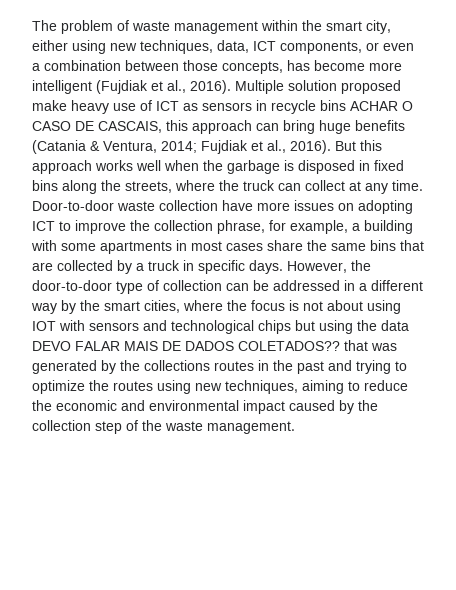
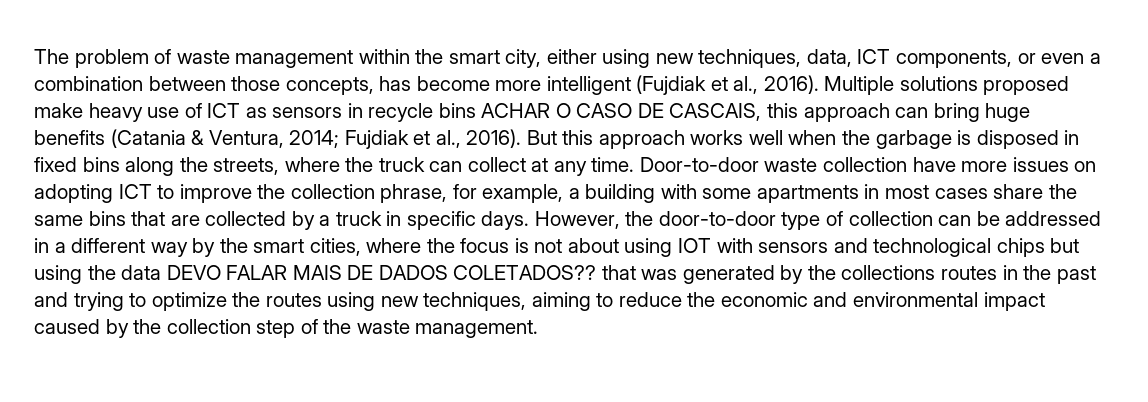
- Multiple solution proposed make heavy use of ICT as sensors in recycle bins ACHAR O CASO DE CASCAIS, this approach can bring huge benefits (Catania & Ventura, 2014; Fujdiak et al., 2016).
+ Multiple solutions proposed make heavy use of ICT as sensors in recycle bins ACHAR O CASO DE CASCAIS, this approach can bring huge benefits (Catania & Ventura, 2014; Fujdiak et al., 2016).

